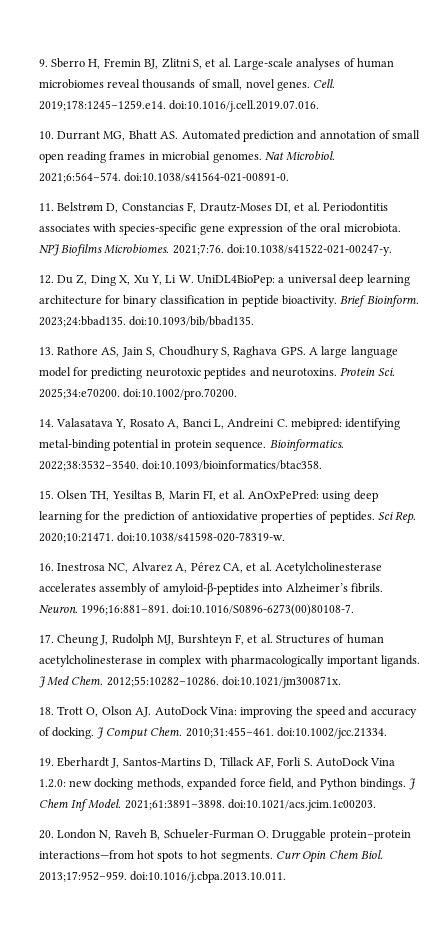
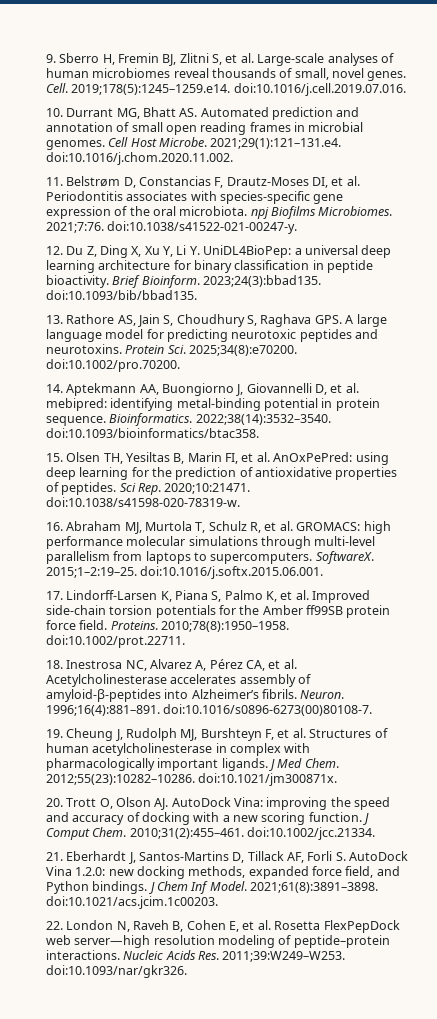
- 2019;178:1245–1259.e14. doi:10.1016/j.cell.2019.07.016.
+ 2019;178(5):1245–1259.e14. doi:10.1016/j.cell.2019.07.016.
- Nat Microbiol. 2021;6:564–574. doi:10.1038/s41564-021-00891-0.
+ Cell Host Microbe. 2021;29(1):121–131.e4. doi:10.1016/j.chom.2020.11.002.
- 11. Belstrøm D, Constancias F, Drautz-Moses DI, et al. Periodontitis associates with species-specific gene expression of the oral microbiota. NPJ Biofilms Microbiomes.
+ 11. Belstrøm D, Constancias F, Drautz-Moses DI, et al. Periodontitis associates with species-specific gene expression of the oral microbiota. npj Biofilms Microbiomes.
- 12. Du Z, Ding X, Xu Y, Li W. UniDL4BioPep: a universal deep learning architecture for binary classification in peptide bioactivity.
+ 12. Du Z, Ding X, Xu Y, Li Y. UniDL4BioPep: a universal deep learning architecture for binary classification in peptide bioactivity.
- 2023;24:bbad135. doi:10.1093/bib/bbad135.
+ 2023;24(3):bbad135. doi:10.1093/bib/bbad135.
- Protein Sci. 2025;34:e70200. doi:10.1002/pro.70200.
+ Protein Sci. 2025;34(8):e70200. doi:10.1002/pro.70200.
- 14. Valasatava Y, Rosato A, Banci L, Andreini C. mebipred: identifying metal-binding potential in protein sequence.
+ 14. Aptekmann AA, Buongiorno J, Giovannelli D, et al. mebipred: identifying metal-binding potential in protein sequence.
- 2022;38:3532–3540. doi:10.1093/bioinformatics/btac358.
+ 2022;38(14):3532–3540. doi:10.1093/bioinformatics/btac358.
- 16. Inestrosa NC, Alvarez A, Pérez CA, et al. Acetylcholinesterase accelerates assembly of amyloid-β-peptides into Alzheimer’s fibrils.
+ 16. Abraham MJ, Murtola T, Schulz R, et al. GROMACS: high performance molecular simulations through multi-level parallelism from laptops to supercomputers. SoftwareX. 2015;1–2:19–25. doi:10.1016/j.softx.2015.06.001.
+ 17. Lindorff-Larsen K, Piana S, Palmo K, et al. Improved side-chain torsion potentials for the Amber ff99SB protein force field. Proteins. 2010;78(8):1950–1958. doi:10.1002/prot.22711.
+ 18. Inestrosa NC, Alvarez A, Pérez CA, et al. Acetylcholinesterase accelerates assembly of amyloid-β-peptides into Alzheimer’s fibrils.
- 1996;16:881–891. doi:10.1016/S0896-6273(00)80108-7.
- 17. Cheung J, Rudolph MJ, Burshteyn F, et al. Structures of human acetylcholinesterase in complex with pharmacologically important ligands.
+ 1996;16(4):881–891. doi:10.1016/s0896-6273(00)80108-7.
+ 19. Cheung J, Rudolph MJ, Burshteyn F, et al. Structures of human acetylcholinesterase in complex with pharmacologically important ligands.
- 2012;55:10282–10286. doi:10.1021/jm300871x.
+ 2012;55(23):10282–10286. doi:10.1021/jm300871x.
- 18. Trott O, Olson AJ. AutoDock Vina: improving the speed and accuracy of docking.
+ 20. Trott O, Olson AJ. AutoDock Vina: improving the speed and accuracy of docking with a new scoring function.
- 2010;31:455–461. doi:10.1002/jcc.21334.
+ 2010;31(2):455–461. doi:10.1002/jcc.21334.
- 19. Eberhardt J, Santos-Martins D, Tillack AF, Forli S. AutoDock Vina 1.2.0: new docking methods, expanded force field, and Python bindings.
+ 21. Eberhardt J, Santos-Martins D, Tillack AF, Forli S. AutoDock Vina 1.2.0: new docking methods, expanded force field, and Python bindings.
- 2021;61:3891–3898. doi:10.1021/acs.jcim.1c00203.
+ 2021;61(8):3891–3898. doi:10.1021/acs.jcim.1c00203.
- 20. London N, Raveh B, Schueler-Furman O. Druggable protein–protein interactions—from hot spots to hot segments. Curr Opin Chem Biol. 2013;17:952–959. doi:10.1016/j.cbpa.2013.10.011.
+ 22. London N, Raveh B, Cohen E, et al. Rosetta FlexPepDock web server—high resolution modeling of peptide–protein interactions. Nucleic Acids Res. 2011;39:W249–W253. doi:10.1093/nar/gkr326.

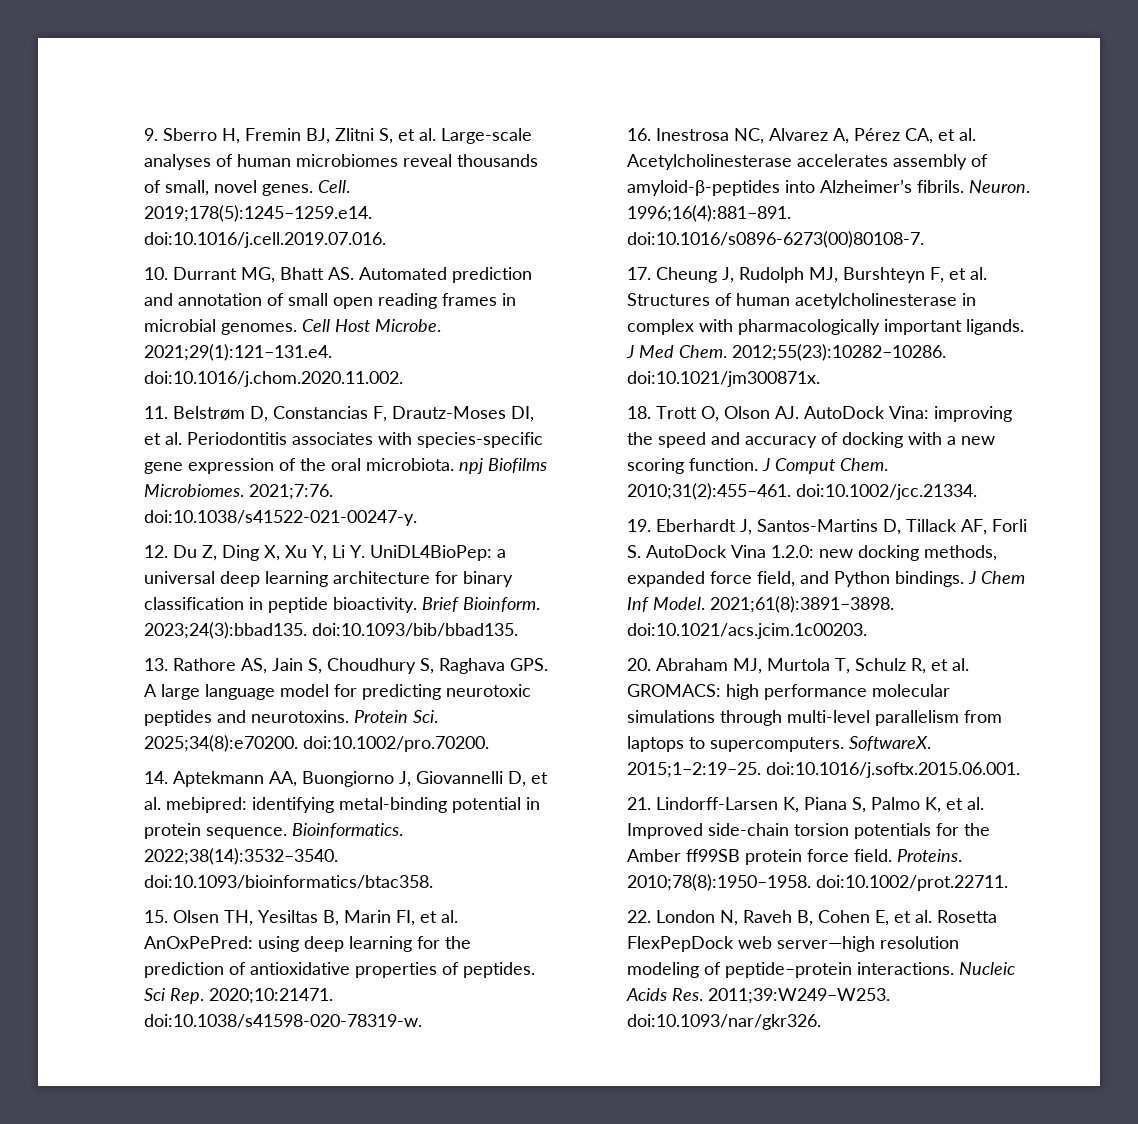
- 16. Abraham MJ, Murtola T, Schulz R, et al. GROMACS: high performance molecular simulations through multi-level parallelism from laptops to supercomputers. SoftwareX. 2015;1–2:19–25. doi:10.1016/j.softx.2015.06.001.
- 17. Lindorff-Larsen K, Piana S, Palmo K, et al. Improved side-chain torsion potentials for the Amber ff99SB protein force field. Proteins. 2010;78(8):1950–1958. doi:10.1002/prot.22711.
- 18. Inestrosa NC, Alvarez A, Pérez CA, et al. Acetylcholinesterase accelerates assembly of amyloid-β-peptides into Alzheimer’s fibrils.
+ 16. Inestrosa NC, Alvarez A, Pérez CA, et al. Acetylcholinesterase accelerates assembly of amyloid-β-peptides into Alzheimer’s fibrils.
- 19. Cheung J, Rudolph MJ, Burshteyn F, et al. Structures of human acetylcholinesterase in complex with pharmacologically important ligands.
+ 17. Cheung J, Rudolph MJ, Burshteyn F, et al. Structures of human acetylcholinesterase in complex with pharmacologically important ligands.
- 20. Trott O, Olson AJ. AutoDock Vina: improving the speed and accuracy of docking with a new scoring function.
+ 18. Trott O, Olson AJ. AutoDock Vina: improving the speed and accuracy of docking with a new scoring function.
- 21. Eberhardt J, Santos-Martins D, Tillack AF, Forli S. AutoDock Vina 1.2.0: new docking methods, expanded force field, and Python bindings.
+ 19. Eberhardt J, Santos-Martins D, Tillack AF, Forli S. AutoDock Vina 1.2.0: new docking methods, expanded force field, and Python bindings.
+ 20. Abraham MJ, Murtola T, Schulz R, et al. GROMACS: high performance molecular simulations through multi-level parallelism from laptops to supercomputers. SoftwareX. 2015;1–2:19–25. doi:10.1016/j.softx.2015.06.001.
+ 21. Lindorff-Larsen K, Piana S, Palmo K, et al. Improved side-chain torsion potentials for the Amber ff99SB protein force field. Proteins. 2010;78(8):1950–1958. doi:10.1002/prot.22711.

